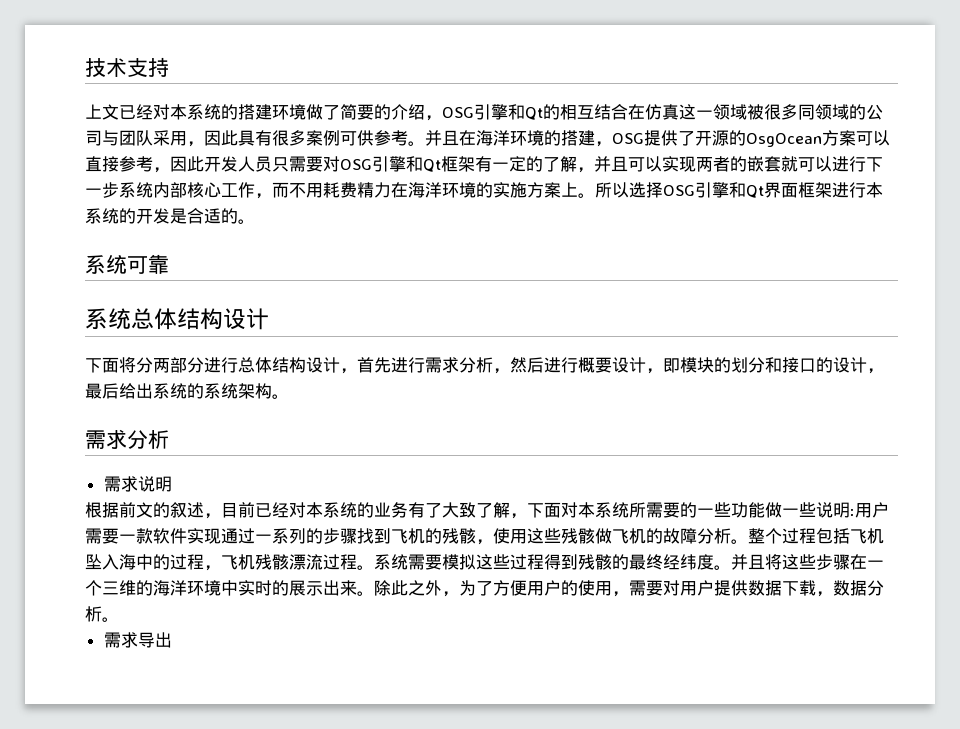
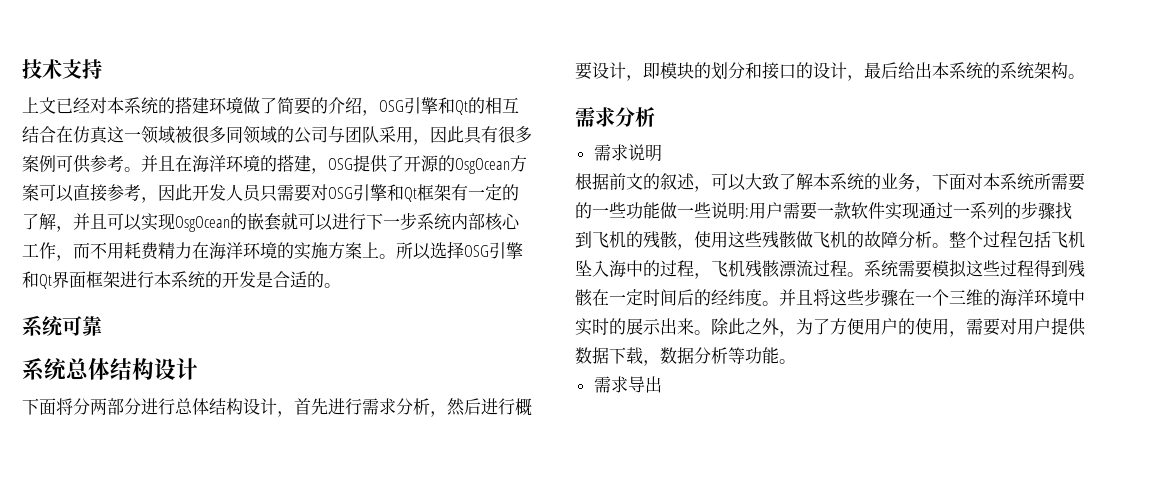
- 并且在海洋环境的搭建，OSG提供了开源的OsgOcean方案可以直接参考，因此开发人员只需要对OSG引擎和Qt框架有一定的了解，并且可以实现两者的嵌套就可以进行下一步系统内部核心工作，而不用耗费精力在海洋环境的实施方案上。
+ 并且在海洋环境的搭建，OSG提供了开源的OsgOcean方案可以直接参考，因此开发人员只需要对OSG引擎和Qt框架有一定的了解，并且可以实现OsgOcean的嵌套就可以进行下一步系统内部核心工作，而不用耗费精力在海洋环境的实施方案上。
- 下面将分两部分进行总体结构设计，首先进行需求分析，然后进行概要设计，即模块的划分和接口的设计，最后给出系统的系统架构。
+ 下面将分两部分进行总体结构设计，首先进行需求分析，然后进行概要设计，即模块的划分和接口的设计，最后给出本系统的系统架构。
- 根据前文的叙述，目前已经对本系统的业务有了大致了解，下面对本系统所需要的一些功能做一些说明:用户需要一款软件实现通过一系列的步骤找到飞机的残骸，使用这些残骸做飞机的故障分析。
+ 根据前文的叙述，可以大致了解本系统的业务，下面对本系统所需要的一些功能做一些说明:用户需要一款软件实现通过一系列的步骤找到飞机的残骸，使用这些残骸做飞机的故障分析。
- 系统需要模拟这些过程得到残骸的最终经纬度。
+ 系统需要模拟这些过程得到残骸在一定时间后的经纬度。
- 除此之外，为了方便用户的使用，需要对用户提供数据下载，数据分析。
+ 除此之外，为了方便用户的使用，需要对用户提供数据下载，数据分析等功能。

